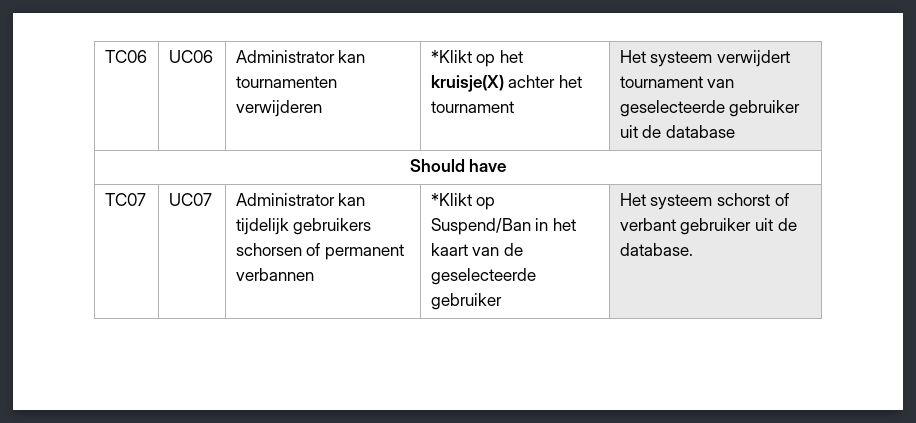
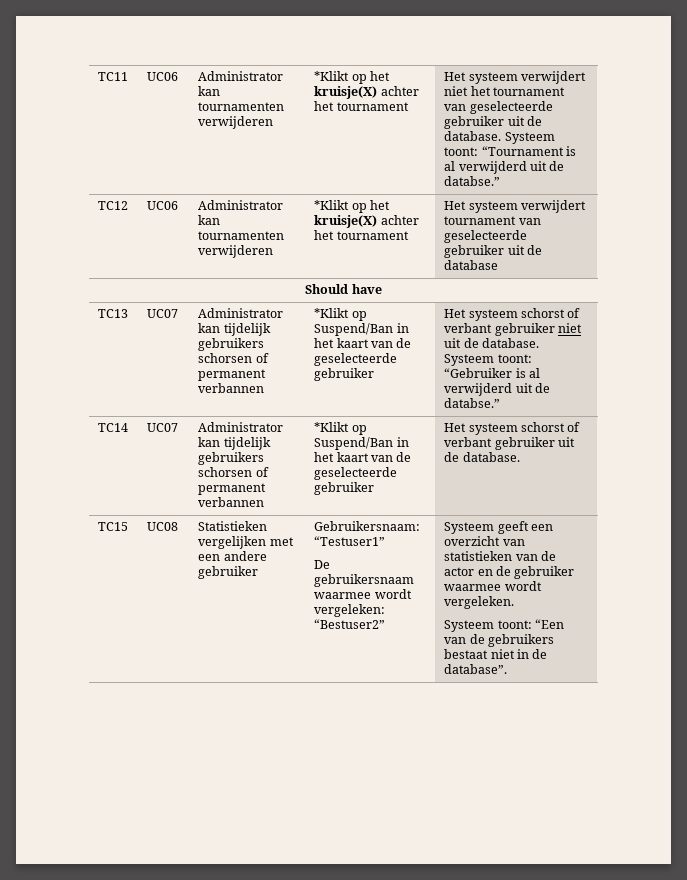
- TC06 | UC06 | Administrator kan tournamenten verwijderen | *Klikt op het kruisje(X) achter het tournament | Het systeem verwijdert tournament van geselecteerde gebruiker uit de database
+ TC11 | UC06 | Administrator kan tournamenten verwijderen | *Klikt op het kruisje(X) achter het tournament | Het systeem verwijdert niet het tournament van geselecteerde gebruiker uit de database. Systeem toont: “Tournament is al verwijderd uit de databse.”
+ TC12 | UC06 | Administrator kan tournamenten verwijderen | *Klikt op het kruisje(X) achter het tournament | Het systeem verwijdert tournament van geselecteerde gebruiker uit de database
- TC07 | UC07 | Administrator kan tijdelijk gebruikers schorsen of permanent verbannen | *Klikt op Suspend/Ban in het kaart van de geselecteerde gebruiker | Het systeem schorst of verbant gebruiker uit de database.
+ TC13 | UC07 | Administrator kan tijdelijk gebruikers schorsen of permanent verbannen | *Klikt op Suspend/Ban in het kaart van de geselecteerde gebruiker | Het systeem schorst of verbant gebruiker niet uit de database. Systeem toont: “Gebruiker is al verwijderd uit de databse.”
+ TC14 | UC07 | Administrator kan tijdelijk gebruikers schorsen of permanent verbannen | *Klikt op Suspend/Ban in het kaart van de geselecteerde gebruiker | Het systeem schorst of verbant gebruiker uit de database.
+ TC15 | UC08 | Statistieken vergelijken met een andere gebruiker | Gebruikersnaam: “Testuser1”
+ De gebruikersnaam waarmee wordt vergeleken: “Bestuser2” | Systeem geeft een overzicht van statistieken van de actor en de gebruiker waarmee wordt vergeleken.
+ Systeem toont: “Een van de gebruikers bestaat niet in de database”.

